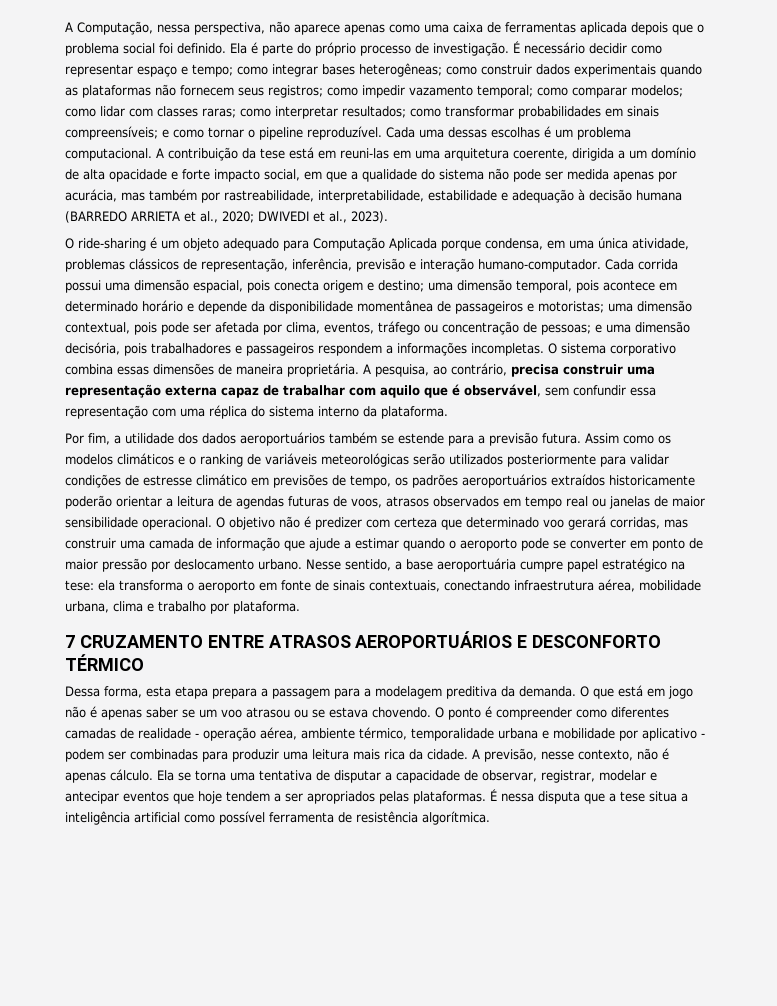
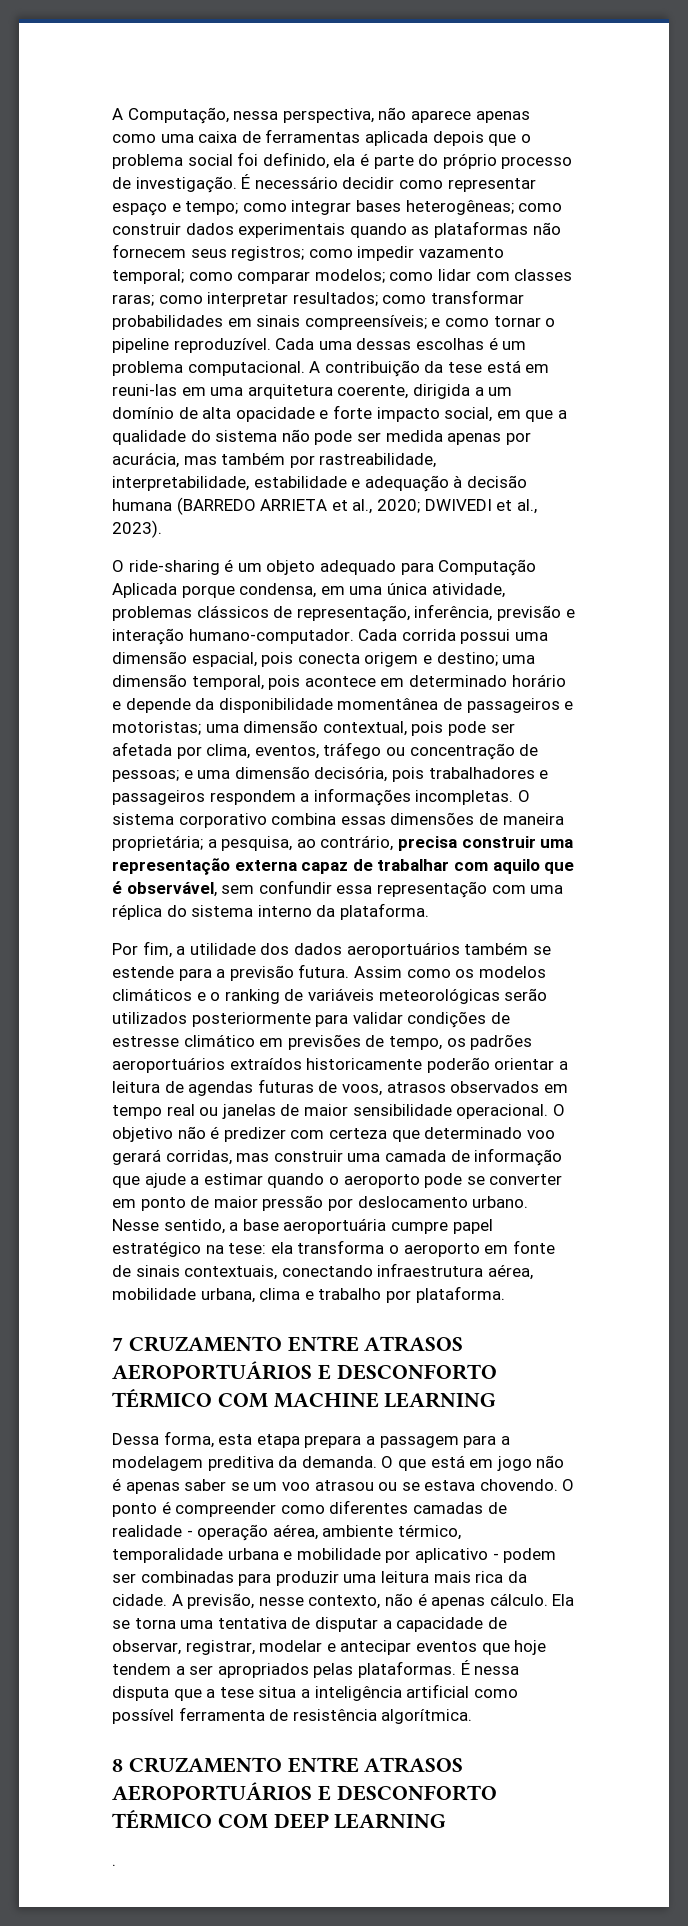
- A Computação, nessa perspectiva, não aparece apenas como uma caixa de ferramentas aplicada depois que o problema social foi definido. Ela é parte do próprio processo de investigação.
+ A Computação, nessa perspectiva, não aparece apenas como uma caixa de ferramentas aplicada depois que o problema social foi definido, ela é parte do próprio processo de investigação.
- O sistema corporativo combina essas dimensões de maneira proprietária. A pesquisa, ao contrário, precisa construir uma representação externa capaz de trabalhar com aquilo que é observável, sem confundir essa representação com uma réplica do sistema interno da plataforma.
+ O sistema corporativo combina essas dimensões de maneira proprietária; a pesquisa, ao contrário, precisa construir uma representação externa capaz de trabalhar com aquilo que é observável, sem confundir essa representação com uma réplica do sistema interno da plataforma.
- 7 CRUZAMENTO ENTRE ATRASOS AEROPORTUÁRIOS E DESCONFORTO TÉRMICO
+ 7 CRUZAMENTO ENTRE ATRASOS AEROPORTUÁRIOS E DESCONFORTO TÉRMICO COM MACHINE LEARNING
+ 8 CRUZAMENTO ENTRE ATRASOS AEROPORTUÁRIOS E DESCONFORTO TÉRMICO COM DEEP LEARNING
+ .

